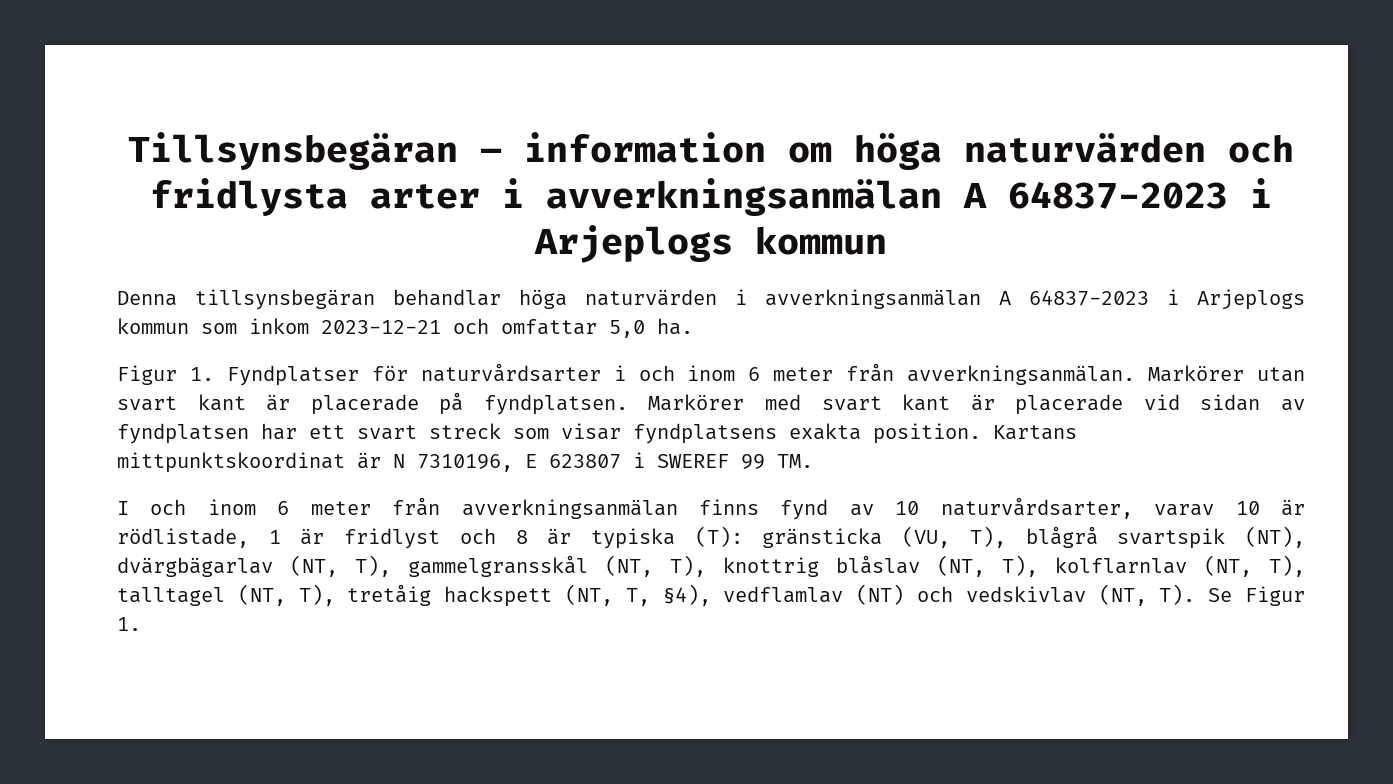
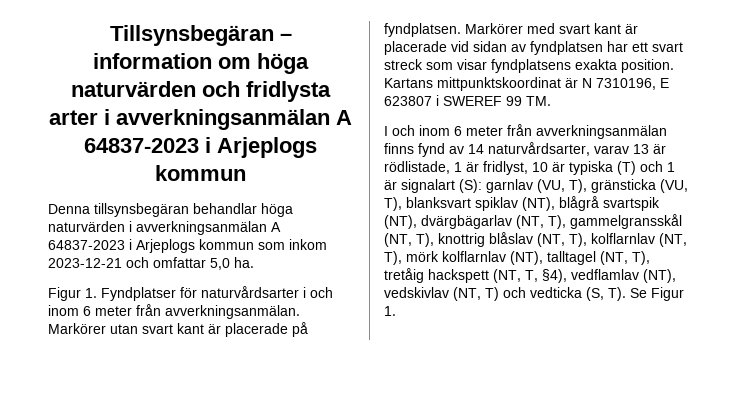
- I och inom 6 meter från avverkningsanmälan finns fynd av 10 naturvårdsarter, varav 10 är rödlistade, 1 är fridlyst och 8 är typiska (T): gränsticka (VU, T), blågrå svartspik (NT), dvärgbägarlav (NT, T), gammelgransskål (NT, T), knottrig blåslav (NT, T), kolflarnlav (NT, T), talltagel (NT, T), tretåig hackspett (NT, T, §4), vedflamlav (NT) och vedskivlav (NT, T). Se Figur 1.
+ I och inom 6 meter från avverkningsanmälan finns fynd av 14 naturvårdsarter, varav 13 är rödlistade, 1 är fridlyst, 10 är typiska (T) och 1 är signalart (S): garnlav (VU, T), gränsticka (VU, T), blanksvart spiklav (NT), blågrå svartspik (NT), dvärgbägarlav (NT, T), gammelgransskål (NT, T), knottrig blåslav (NT, T), kolflarnlav (NT, T), mörk kolflarnlav (NT), talltagel (NT, T), tretåig hackspett (NT, T, §4), vedflamlav (NT), vedskivlav (NT, T) och vedticka (S, T). Se Figur 1.

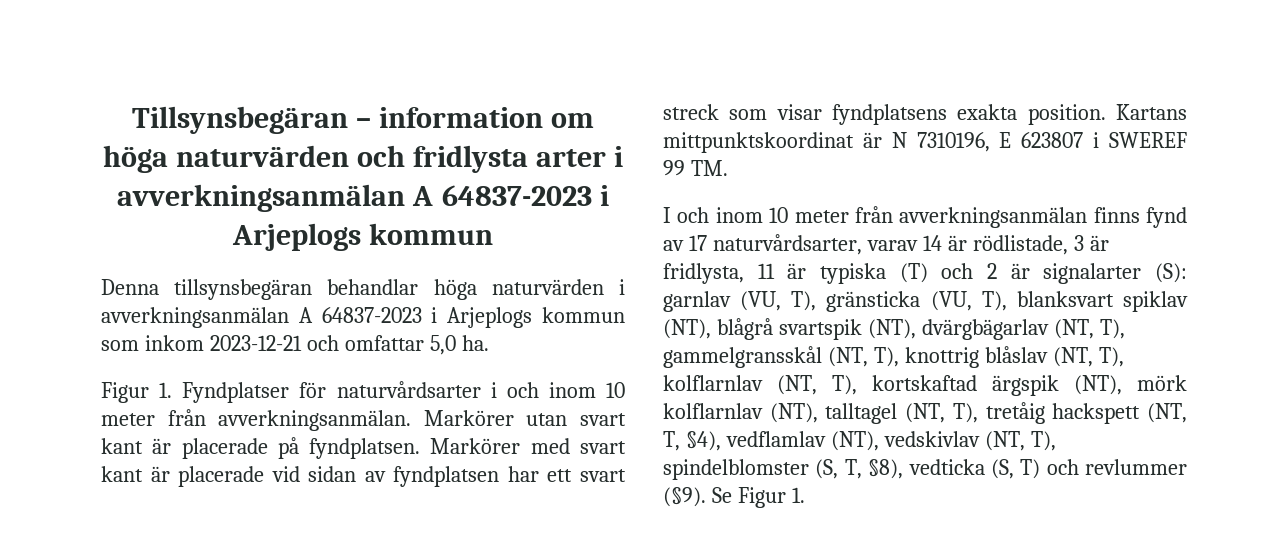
- Figur 1. Fyndplatser för naturvårdsarter i och inom 6 meter från avverkningsanmälan.
+ Figur 1. Fyndplatser för naturvårdsarter i och inom 10 meter från avverkningsanmälan.
- I och inom 6 meter från avverkningsanmälan finns fynd av 14 naturvårdsarter, varav 13 är rödlistade, 1 är fridlyst, 10 är typiska (T) och 1 är signalart (S):
+ I och inom 10 meter från avverkningsanmälan finns fynd av 17 naturvårdsarter, varav 14 är rödlistade, 3 är fridlysta, 11 är typiska (T) och 2 är signalarter (S):
- garnlav (VU, T), gränsticka (VU, T), blanksvart spiklav (NT), blågrå svartspik (NT), dvärgbägarlav (NT, T), gammelgransskål (NT, T), knottrig blåslav (NT, T), kolflarnlav (NT, T), mörk kolflarnlav (NT), talltagel (NT, T), tretåig hackspett (NT, T, §4), vedflamlav (NT), vedskivlav (NT, T) och vedticka (S, T). Se Figur 1.
+ garnlav (VU, T), gränsticka (VU, T), blanksvart spiklav (NT), blågrå svartspik (NT), dvärgbägarlav (NT, T), gammelgransskål (NT, T), knottrig blåslav (NT, T), kolflarnlav (NT, T), kortskaftad ärgspik (NT), mörk kolflarnlav (NT), talltagel (NT, T), tretåig hackspett (NT, T, §4), vedflamlav (NT), vedskivlav (NT, T), spindelblomster (S, T, §8), vedticka (S, T) och revlummer (§9). Se Figur 1.

